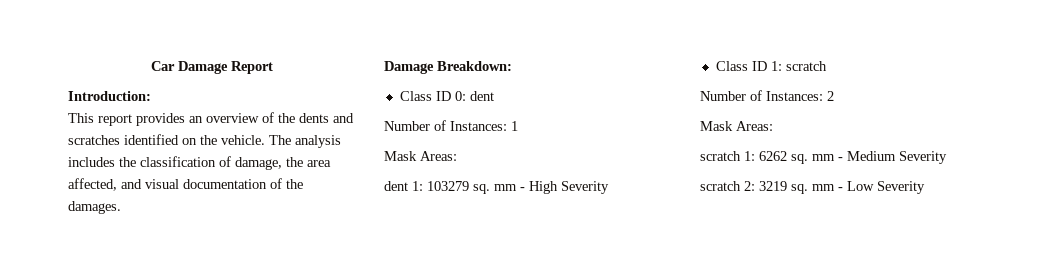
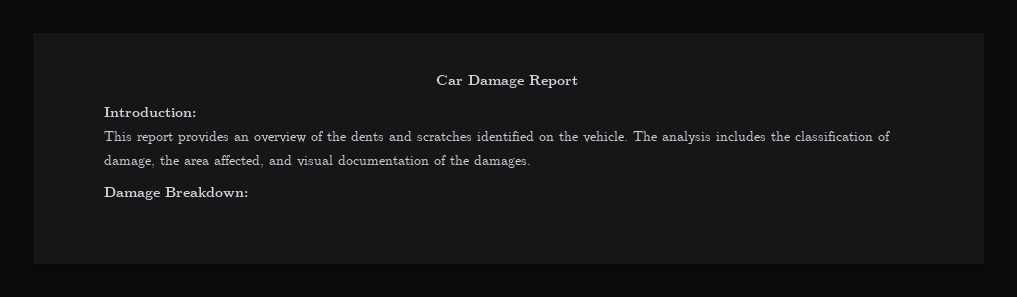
- Class ID 0: dent
- Number of Instances: 1
- Mask Areas:
- dent 1: 103279 sq. mm - High Severity
- Class ID 1: scratch
- Number of Instances: 2
- Mask Areas:
- scratch 1: 6262 sq. mm - Medium Severity
- scratch 2: 3219 sq. mm - Low Severity

